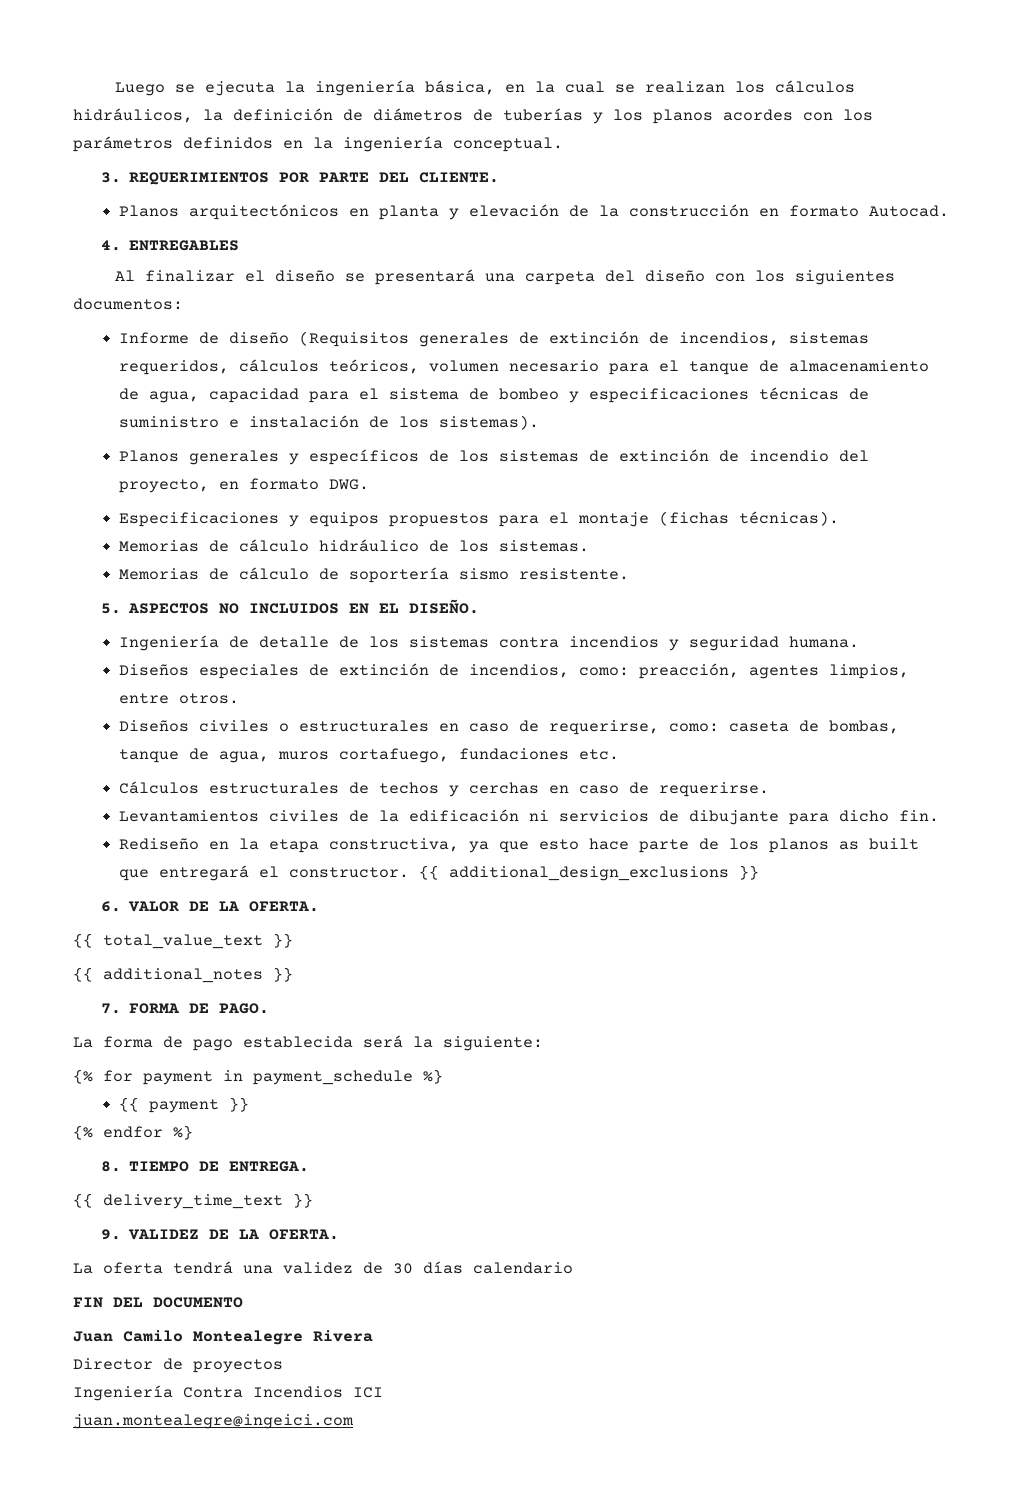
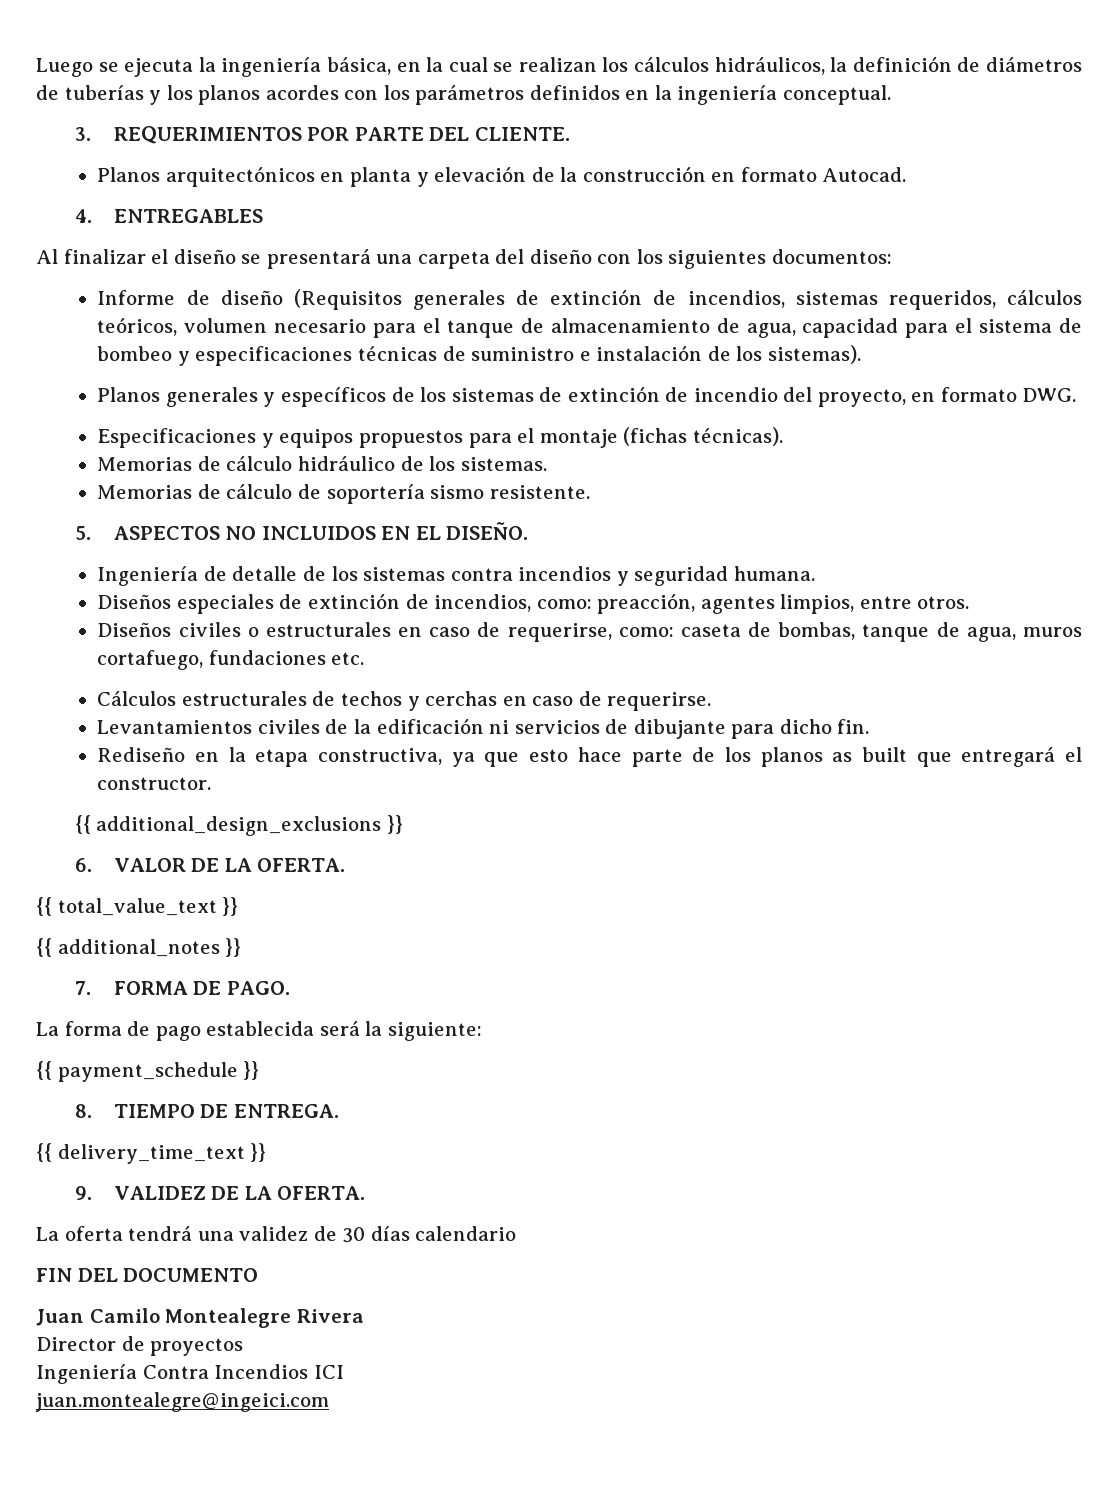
- Rediseño en la etapa constructiva, ya que esto hace parte de los planos as built que entregará el constructor. {{ additional_design_exclusions }}
+ Rediseño en la etapa constructiva, ya que esto hace parte de los planos as built que entregará el constructor.
+ {{ additional_design_exclusions }}
- {% for payment in payment_schedule %}
- {{ payment }}
- {% endfor %}
+ {{ payment_schedule }}

